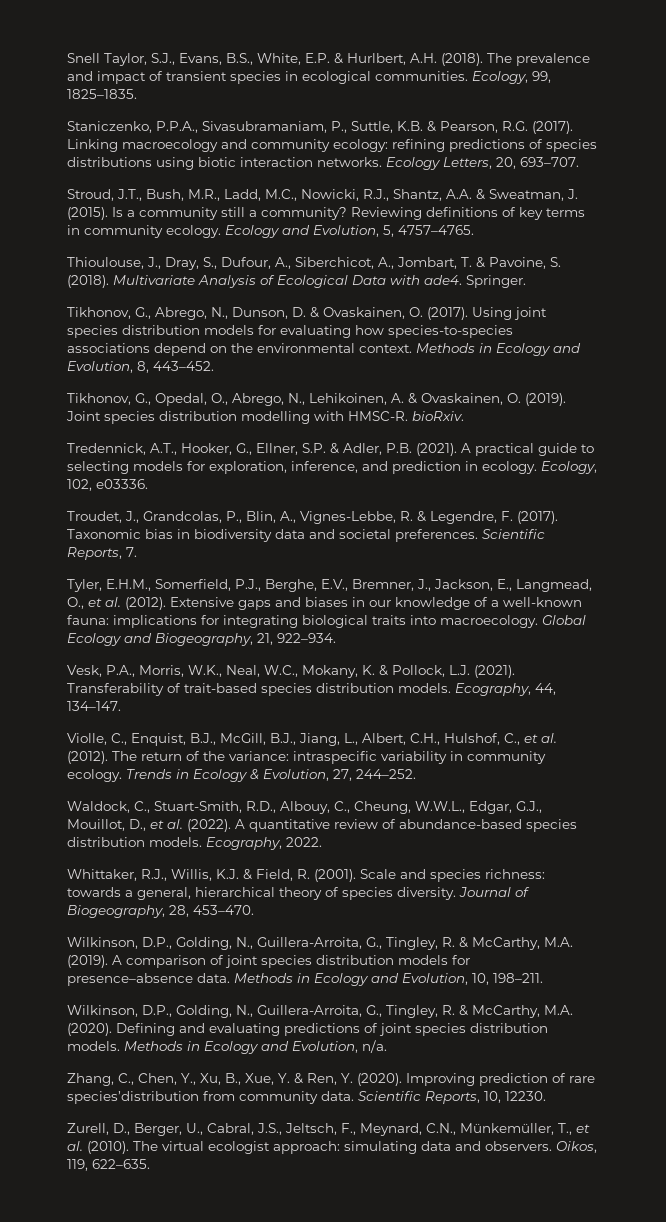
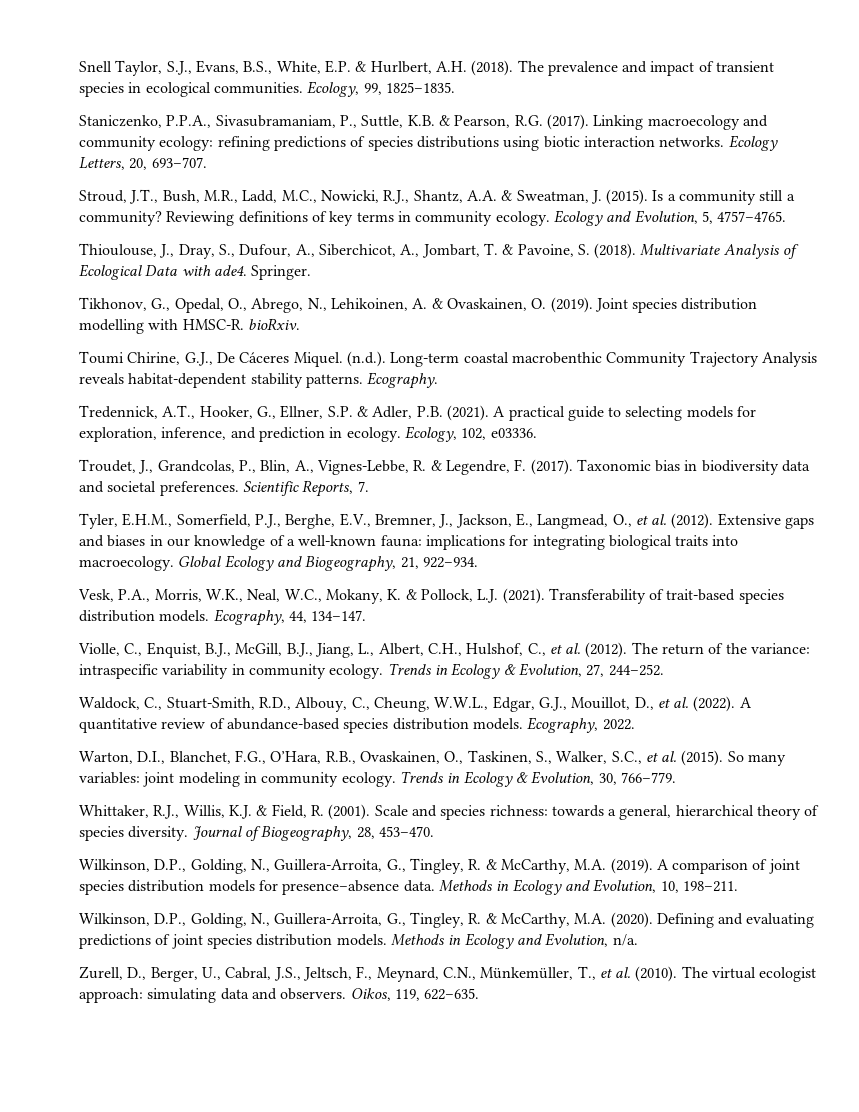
- Tikhonov, G., Abrego, N., Dunson, D. & Ovaskainen, O. (2017). Using joint species distribution models for evaluating how species-to-species associations depend on the environmental context. Methods in Ecology and Evolution, 8, 443–452.
+ Toumi Chirine, G.J., De Cáceres Miquel. (n.d.). Long-term coastal macrobenthic Community Trajectory Analysis reveals habitat-dependent stability patterns. Ecography.
+ Warton, D.I., Blanchet, F.G., O’Hara, R.B., Ovaskainen, O., Taskinen, S., Walker, S.C., et al. (2015). So many variables: joint modeling in community ecology. Trends in Ecology & Evolution, 30, 766–779.
- Zhang, C., Chen, Y., Xu, B., Xue, Y. & Ren, Y. (2020). Improving prediction of rare species’distribution from community data. Scientific Reports, 10, 12230.

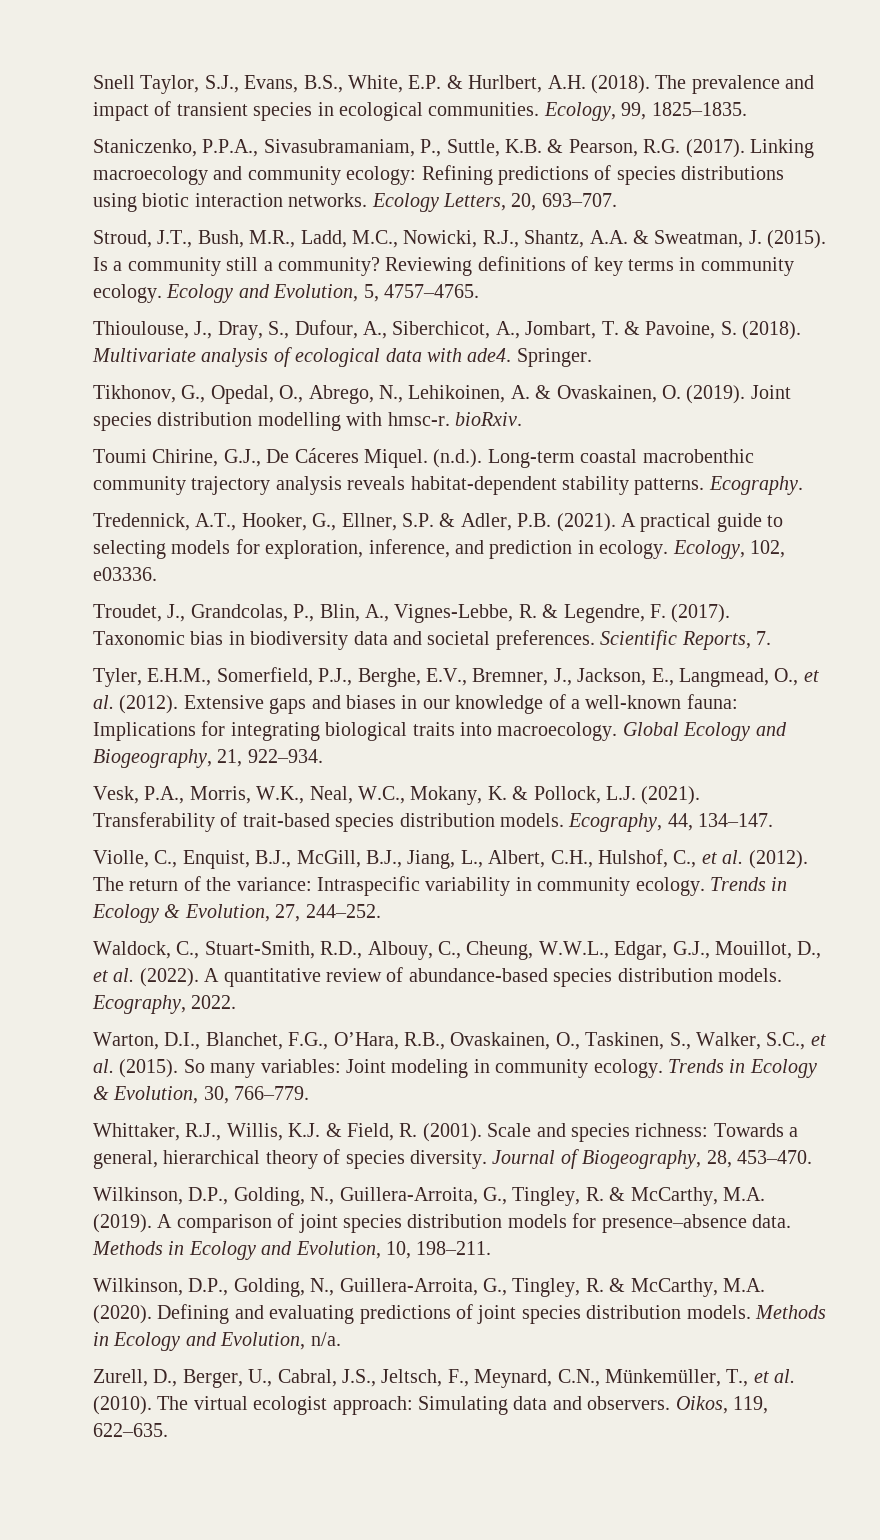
- Linking macroecology and community ecology: refining predictions of species distributions using biotic interaction networks.
+ Linking macroecology and community ecology: Refining predictions of species distributions using biotic interaction networks.
- Multivariate Analysis of Ecological Data with ade4.
+ Multivariate analysis of ecological data with ade4.
- Joint species distribution modelling with HMSC-R. bioRxiv.
+ Joint species distribution modelling with hmsc-r. bioRxiv.
- (n.d.). Long-term coastal macrobenthic Community Trajectory Analysis reveals habitat-dependent stability patterns.
+ (n.d.). Long-term coastal macrobenthic community trajectory analysis reveals habitat-dependent stability patterns.
- Extensive gaps and biases in our knowledge of a well-known fauna: implications for integrating biological traits into macroecology.
+ Extensive gaps and biases in our knowledge of a well-known fauna: Implications for integrating biological traits into macroecology.
- The return of the variance: intraspecific variability in community ecology.
+ The return of the variance: Intraspecific variability in community ecology.
- So many variables: joint modeling in community ecology.
+ So many variables: Joint modeling in community ecology.
- Scale and species richness: towards a general, hierarchical theory of species diversity.
+ Scale and species richness: Towards a general, hierarchical theory of species diversity.
- The virtual ecologist approach: simulating data and observers.
+ The virtual ecologist approach: Simulating data and observers.

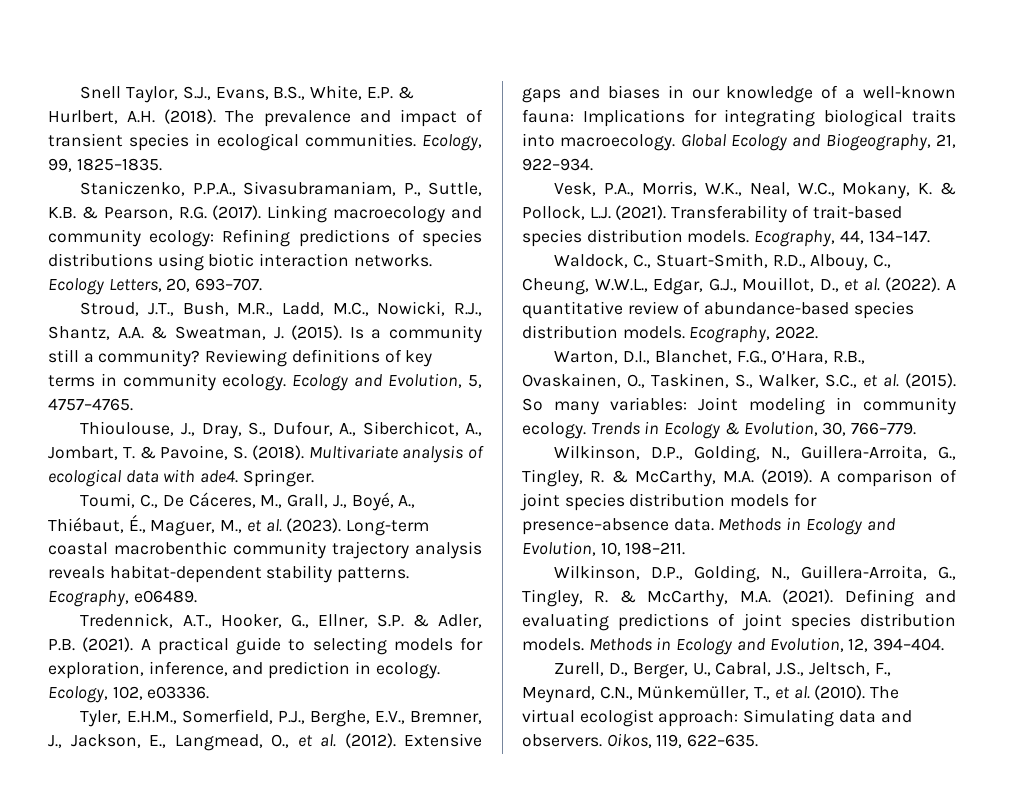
- Tikhonov, G., Opedal, O., Abrego, N., Lehikoinen, A. & Ovaskainen, O. (2019). Joint species distribution modelling with hmsc-r. bioRxiv.
- Toumi Chirine, G.J., De Cáceres Miquel. (n.d.). Long-term coastal macrobenthic community trajectory analysis reveals habitat-dependent stability patterns.
+ Toumi, C., De Cáceres, M., Grall, J., Boyé, A., Thiébaut, É., Maguer, M., et al. (2023). Long-term coastal macrobenthic community trajectory analysis reveals habitat-dependent stability patterns.
- Ecography.
+ Ecography, e06489.
- Troudet, J., Grandcolas, P., Blin, A., Vignes-Lebbe, R. & Legendre, F. (2017). Taxonomic bias in biodiversity data and societal preferences. Scientific Reports, 7.
- Violle, C., Enquist, B.J., McGill, B.J., Jiang, L., Albert, C.H., Hulshof, C., et al. (2012). The return of the variance: Intraspecific variability in community ecology. Trends in Ecology & Evolution, 27, 244–252.
- Whittaker, R.J., Willis, K.J. & Field, R. (2001). Scale and species richness: Towards a general, hierarchical theory of species diversity. Journal of Biogeography, 28, 453–470.
- Wilkinson, D.P., Golding, N., Guillera-Arroita, G., Tingley, R. & McCarthy, M.A. (2020).
+ Wilkinson, D.P., Golding, N., Guillera-Arroita, G., Tingley, R. & McCarthy, M.A. (2021).
- Methods in Ecology and Evolution, n/a.
+ Methods in Ecology and Evolution, 12, 394–404.

